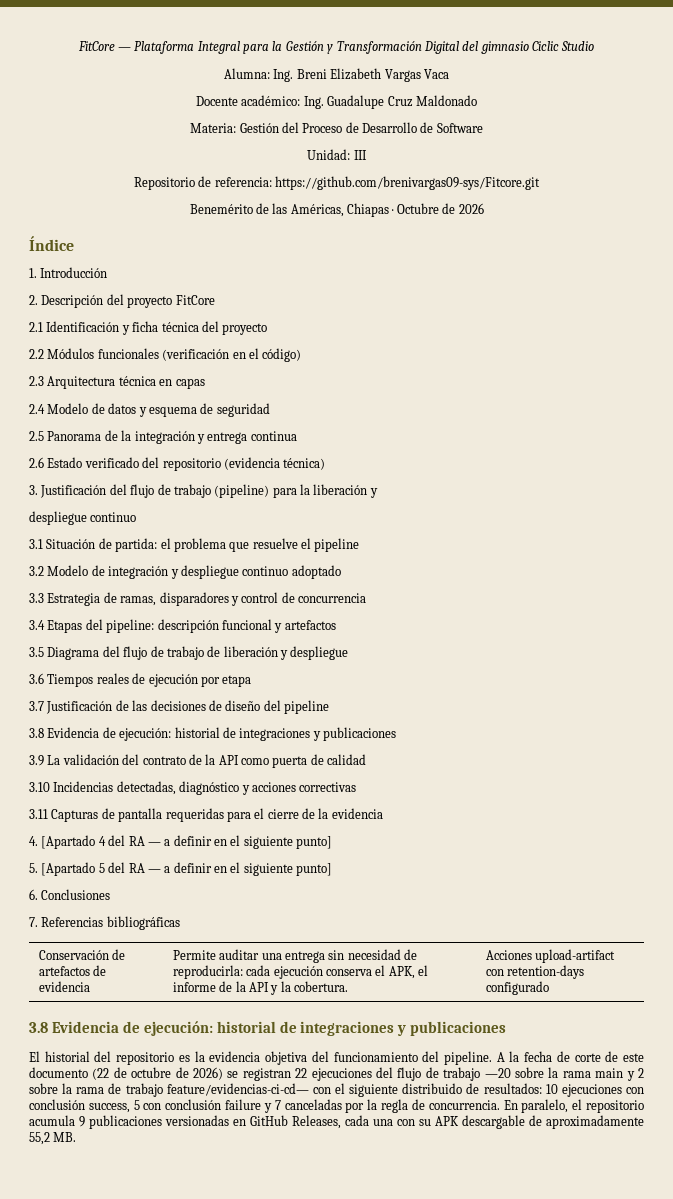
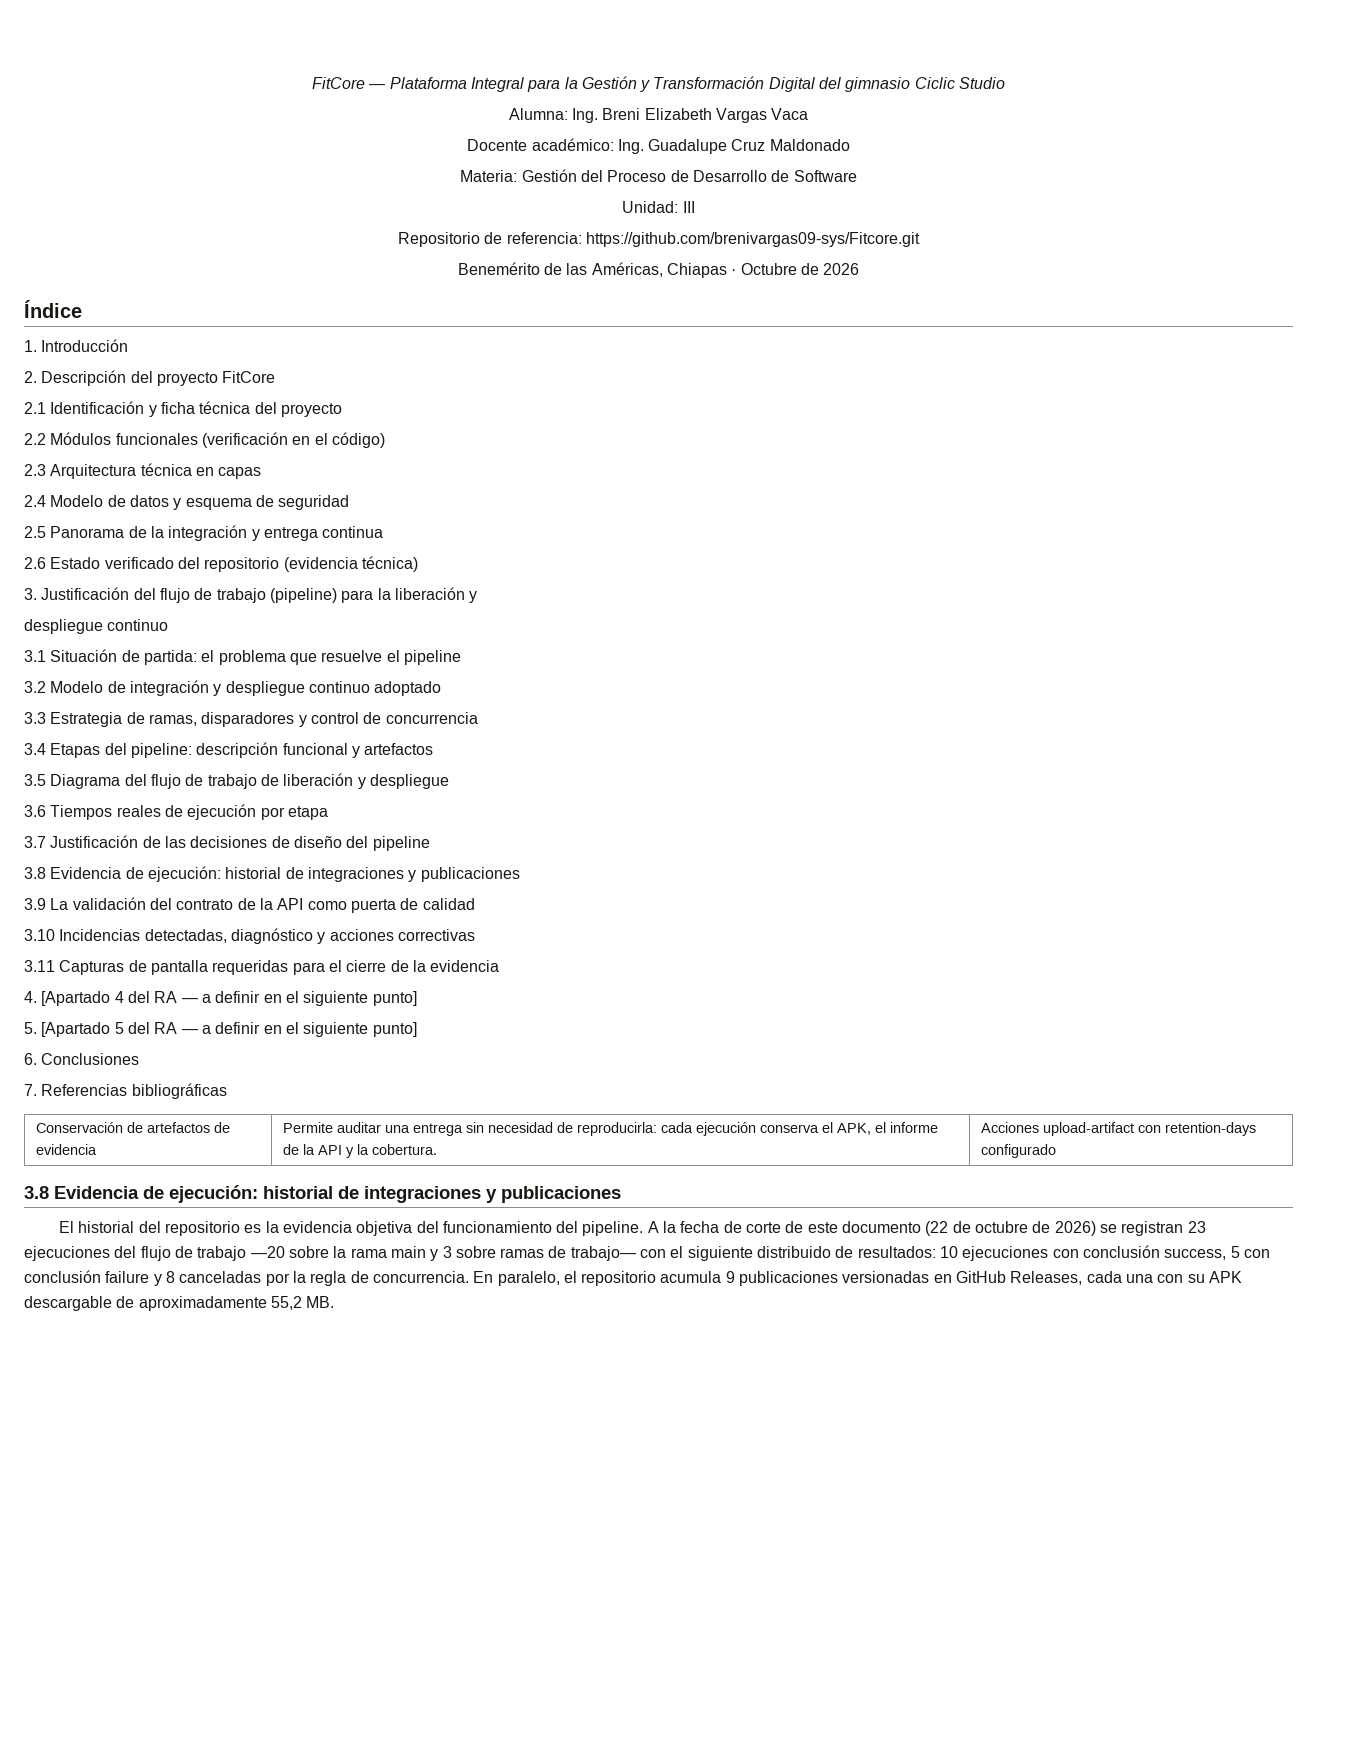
- A la fecha de corte de este documento (22 de octubre de 2026) se registran 22 ejecuciones del flujo de trabajo —20 sobre la rama main y 2 sobre la rama de trabajo feature/evidencias-ci-cd— con el siguiente distribuido de resultados: 10 ejecuciones con conclusión success, 5 con conclusión failure y 7 canceladas por la regla de concurrencia.
+ A la fecha de corte de este documento (22 de octubre de 2026) se registran 23 ejecuciones del flujo de trabajo —20 sobre la rama main y 3 sobre ramas de trabajo— con el siguiente distribuido de resultados: 10 ejecuciones con conclusión success, 5 con conclusión failure y 8 canceladas por la regla de concurrencia.

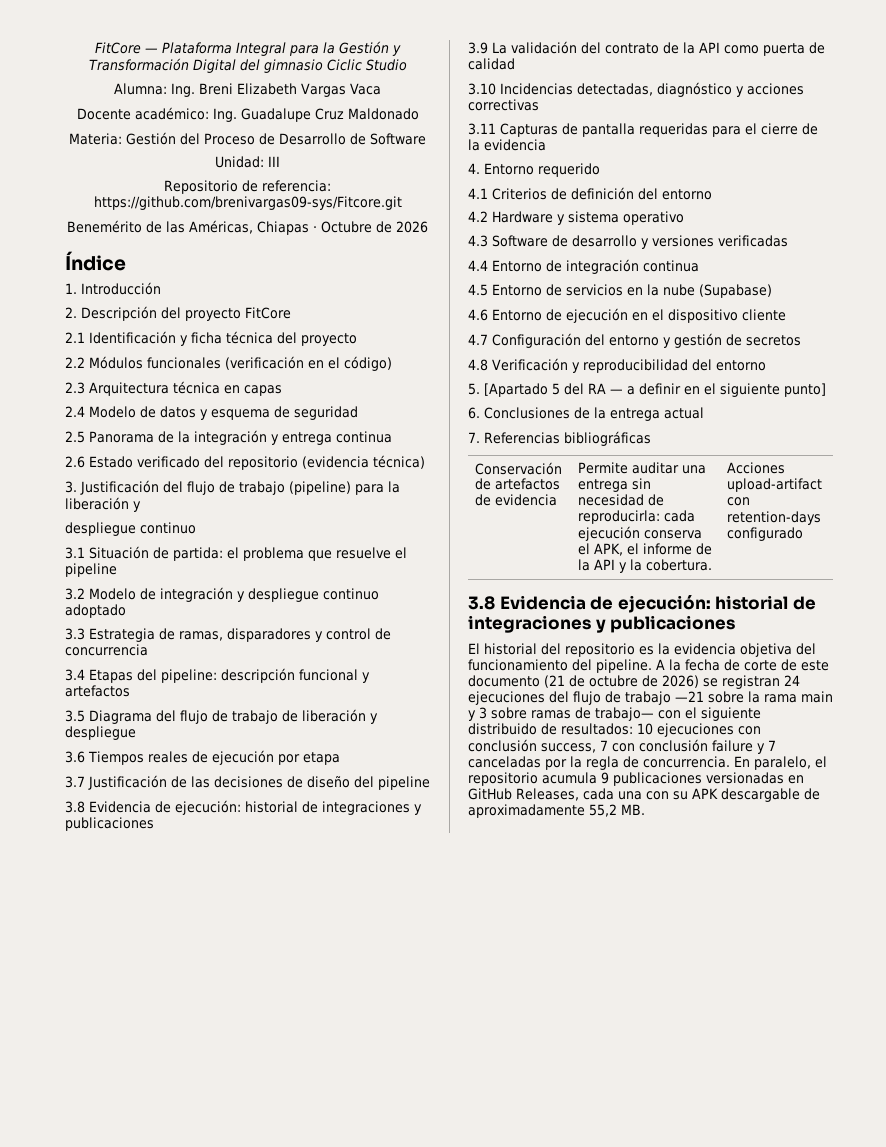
- 4. [Apartado 4 del RA — a definir en el siguiente punto]
+ 4. Entorno requerido
+ 4.1 Criterios de definición del entorno
+ 4.2 Hardware y sistema operativo
+ 4.3 Software de desarrollo y versiones verificadas
+ 4.4 Entorno de integración continua
+ 4.5 Entorno de servicios en la nube (Supabase)
+ 4.6 Entorno de ejecución en el dispositivo cliente
+ 4.7 Configuración del entorno y gestión de secretos
+ 4.8 Verificación y reproducibilidad del entorno
- 6. Conclusiones
+ 6. Conclusiones de la entrega actual
- A la fecha de corte de este documento (22 de octubre de 2026) se registran 23 ejecuciones del flujo de trabajo —20 sobre la rama main y 3 sobre ramas de trabajo— con el siguiente distribuido de resultados: 10 ejecuciones con conclusión success, 5 con conclusión failure y 8 canceladas por la regla de concurrencia.
+ A la fecha de corte de este documento (21 de octubre de 2026) se registran 24 ejecuciones del flujo de trabajo —21 sobre la rama main y 3 sobre ramas de trabajo— con el siguiente distribuido de resultados: 10 ejecuciones con conclusión success, 7 con conclusión failure y 7 canceladas por la regla de concurrencia.

